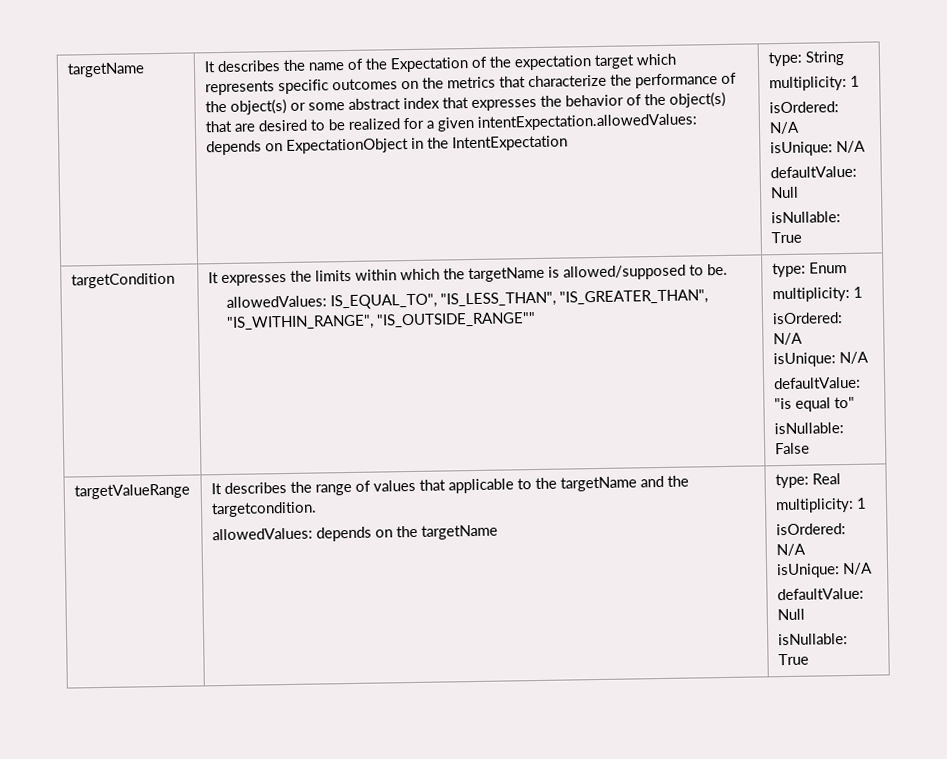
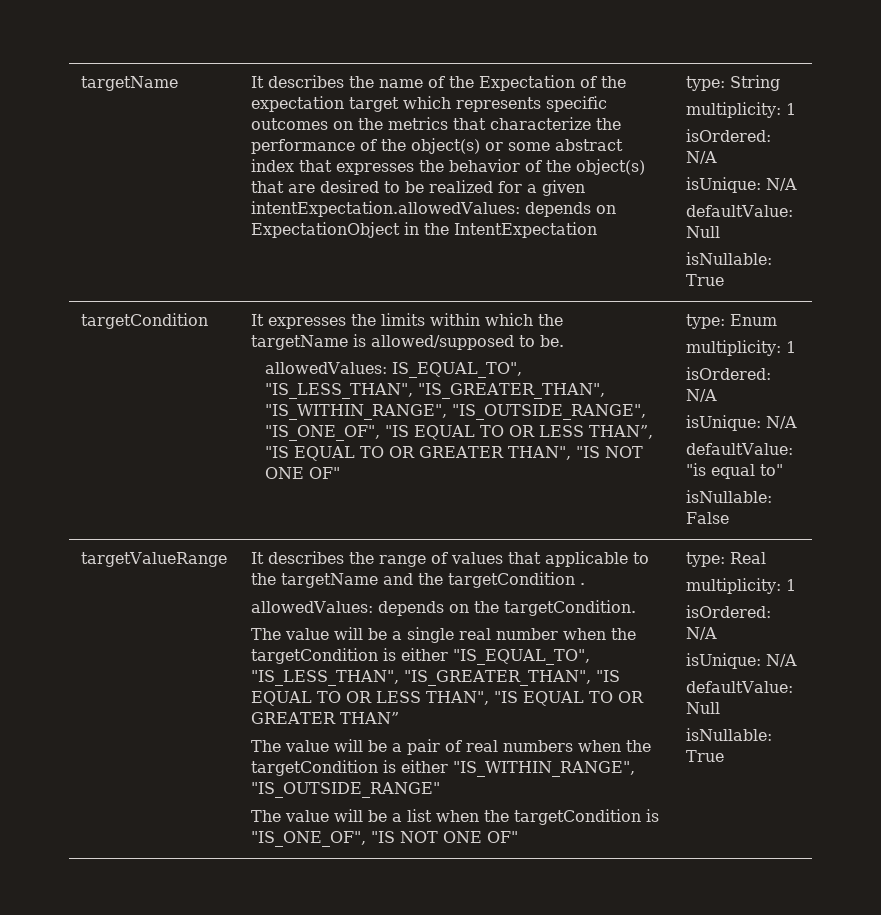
- allowedValues: IS_EQUAL_TO", "IS_LESS_THAN", "IS_GREATER_THAN", "IS_WITHIN_RANGE", "IS_OUTSIDE_RANGE""
+ allowedValues: IS_EQUAL_TO", "IS_LESS_THAN", "IS_GREATER_THAN", "IS_WITHIN_RANGE", "IS_OUTSIDE_RANGE", "IS_ONE_OF", "IS EQUAL TO OR LESS THAN”, "IS EQUAL TO OR GREATER THAN", "IS NOT ONE OF"
- It describes the range of values that applicable to the targetName and the targetcondition.
+ It describes the range of values that applicable to the targetName and the targetCondition .
- allowedValues: depends on the targetName
+ allowedValues: depends on the targetCondition.
+ The value will be a single real number when the targetCondition is either "IS_EQUAL_TO", "IS_LESS_THAN", "IS_GREATER_THAN", "IS EQUAL TO OR LESS THAN", "IS EQUAL TO OR GREATER THAN”
+ The value will be a pair of real numbers when the targetCondition is either "IS_WITHIN_RANGE", "IS_OUTSIDE_RANGE"
+ The value will be a list when the targetCondition is "IS_ONE_OF", "IS NOT ONE OF"

